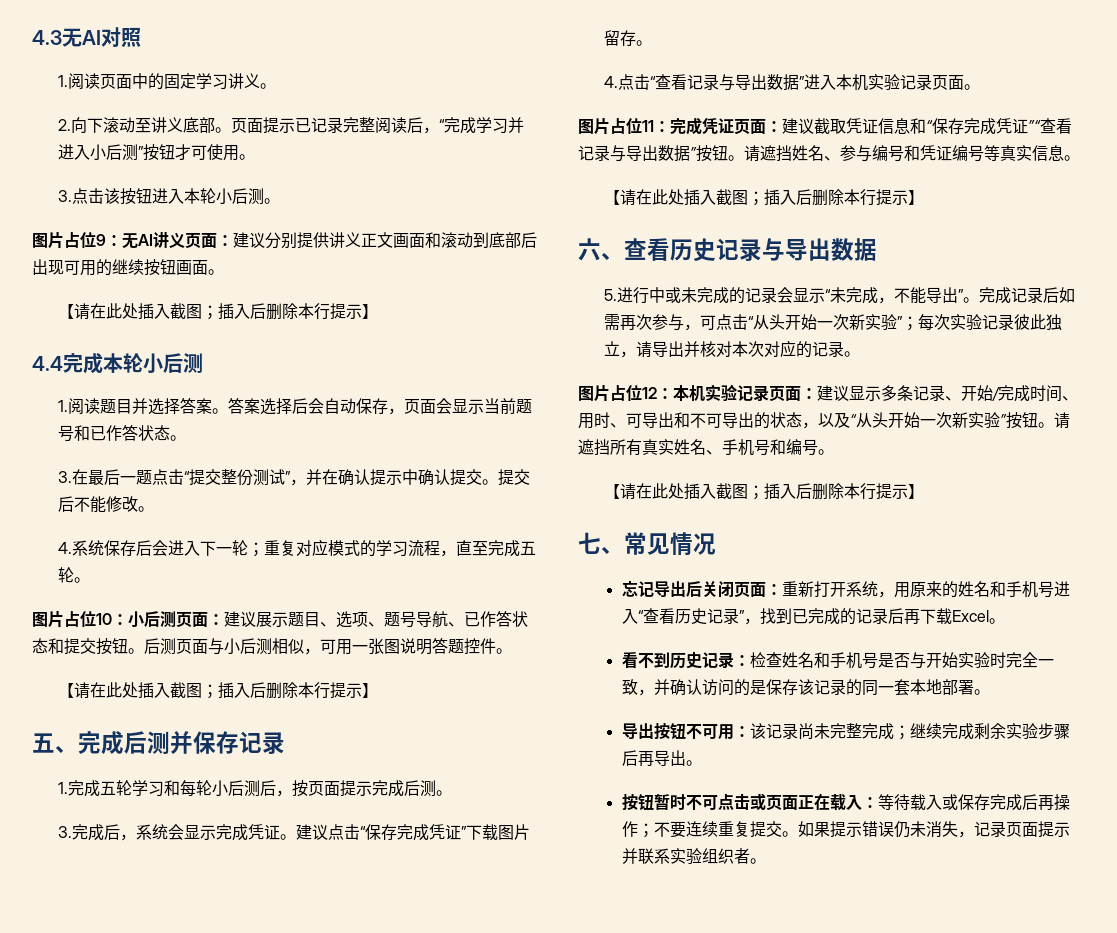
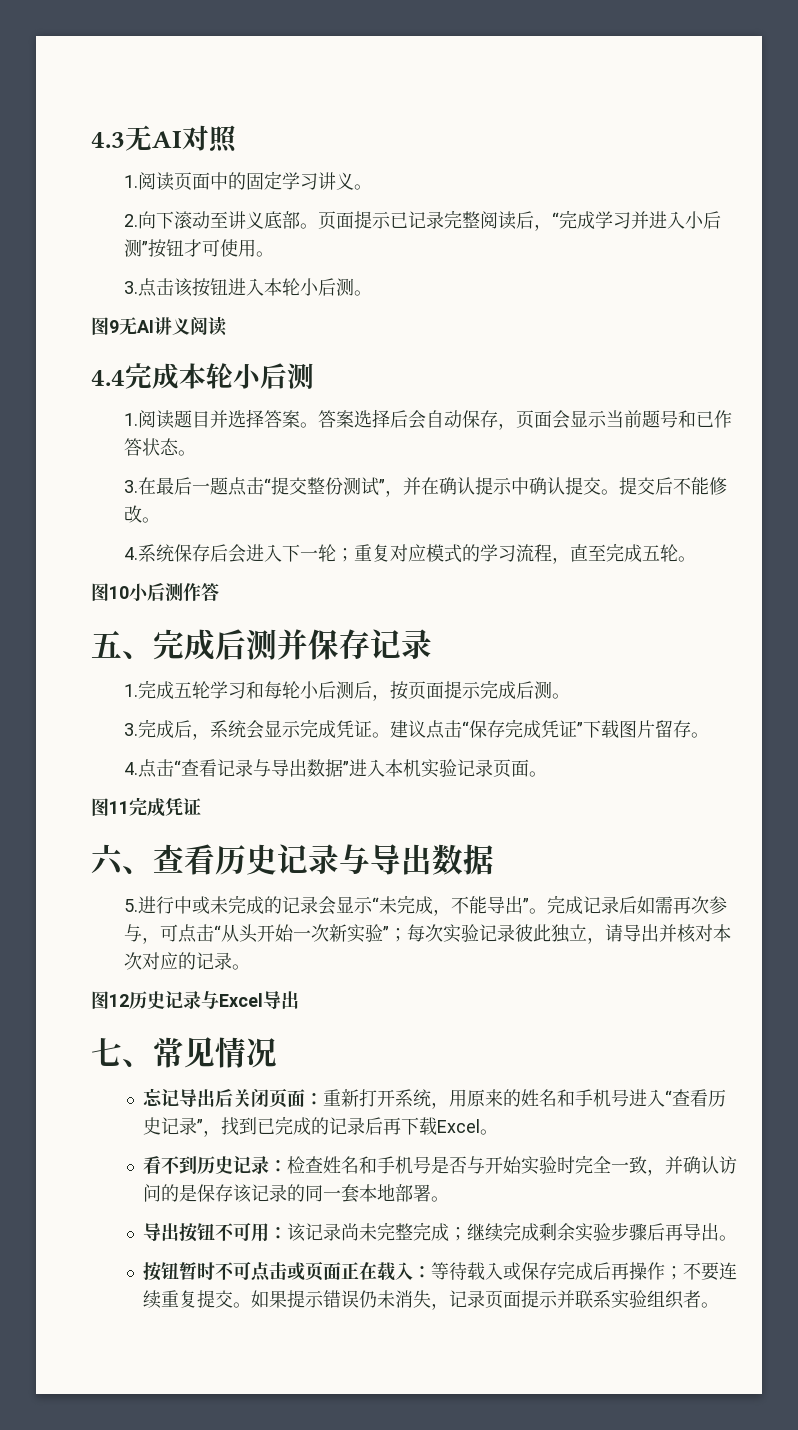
- 图片占位9：无AI讲义页面：建议分别提供讲义正文画面和滚动到底部后出现可用的继续按钮画面。
- 【请在此处插入截图；插入后删除本行提示】
+ 图9无AI讲义阅读
- 图片占位10：小后测页面：建议展示题目、选项、题号导航、已作答状态和提交按钮。后测页面与小后测相似，可用一张图说明答题控件。
- 【请在此处插入截图；插入后删除本行提示】
+ 图10小后测作答
- 图片占位11：完成凭证页面：建议截取凭证信息和“保存完成凭证”“查看记录与导出数据”按钮。请遮挡姓名、参与编号和凭证编号等真实信息。
- 【请在此处插入截图；插入后删除本行提示】
+ 图11完成凭证
- 图片占位12：本机实验记录页面：建议显示多条记录、开始/完成时间、用时、可导出和不可导出的状态，以及“从头开始一次新实验”按钮。请遮挡所有真实姓名、手机号和编号。
- 【请在此处插入截图；插入后删除本行提示】
+ 图12历史记录与Excel导出

